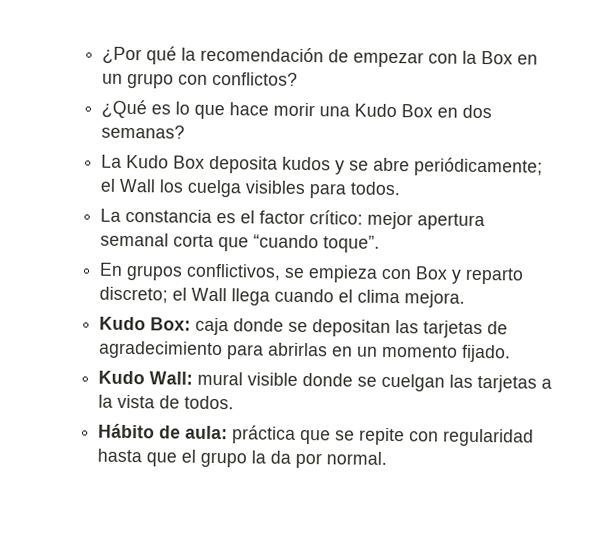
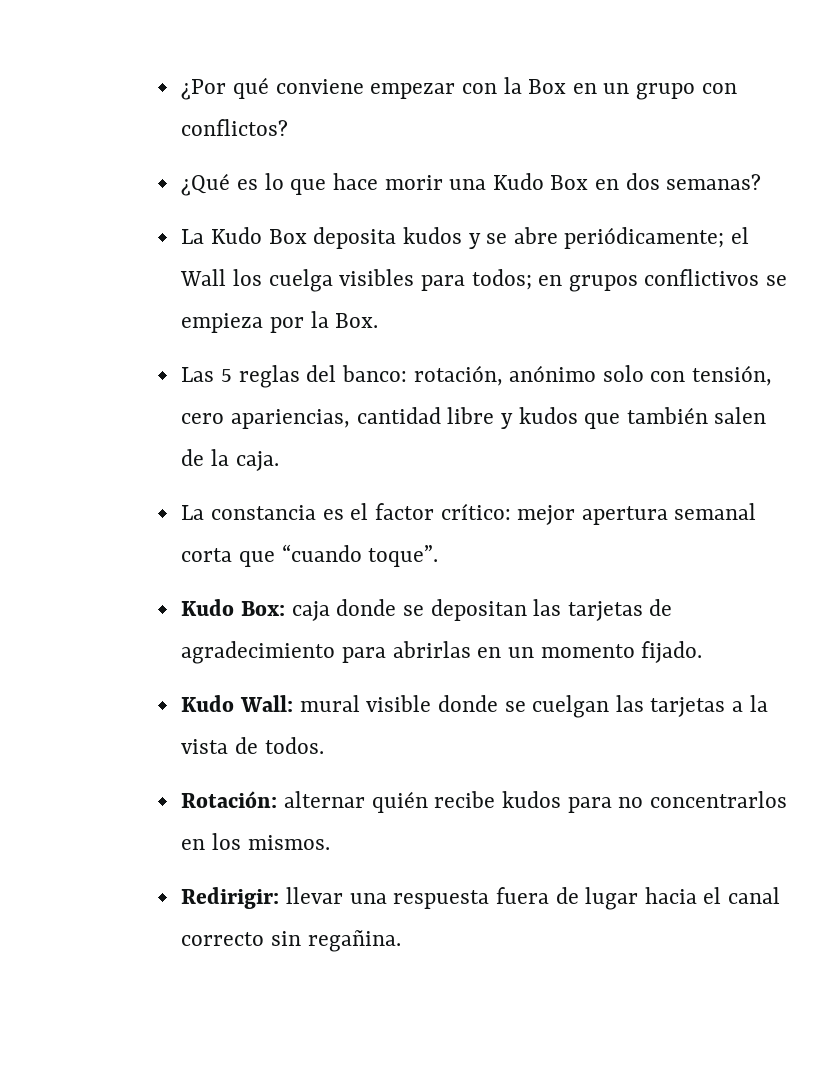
- ¿Por qué la recomendación de empezar con la Box en un grupo con conflictos?
+ ¿Por qué conviene empezar con la Box en un grupo con conflictos?
- La Kudo Box deposita kudos y se abre periódicamente; el Wall los cuelga visibles para todos.
+ La Kudo Box deposita kudos y se abre periódicamente; el Wall los cuelga visibles para todos; en grupos conflictivos se empieza por la Box.
+ Las 5 reglas del banco: rotación, anónimo solo con tensión, cero apariencias, cantidad libre y kudos que también salen de la caja.
- En grupos conflictivos, se empieza con Box y reparto discreto; el Wall llega cuando el clima mejora.
- Hábito de aula: práctica que se repite con regularidad hasta que el grupo la da por normal.
+ Rotación: alternar quién recibe kudos para no concentrarlos en los mismos.
+ Redirigir: llevar una respuesta fuera de lugar hacia el canal correcto sin regañina.

